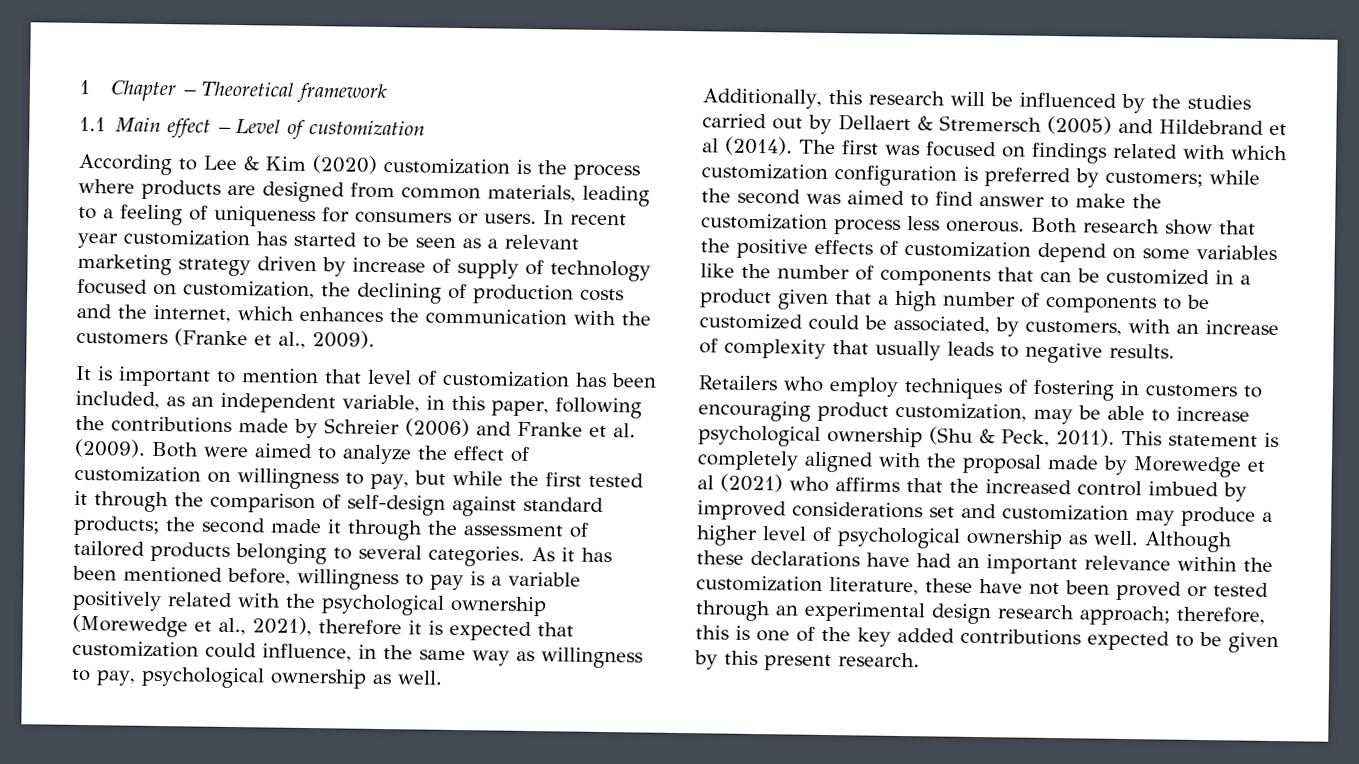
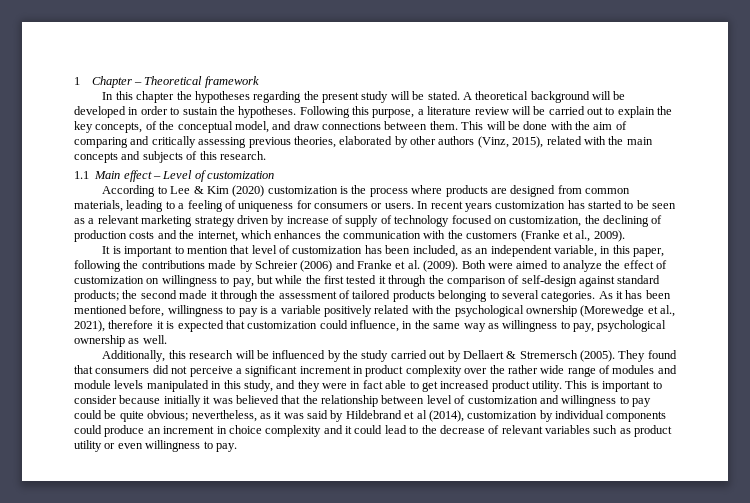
+ In this chapter the hypotheses regarding the present study will be stated. A theoretical background will be developed in order to sustain the hypotheses. Following this purpose, a literature review will be carried out to explain the key concepts, of the conceptual model, and draw connections between them. This will be done with the aim of comparing and critically assessing previous theories, elaborated by other authors (Vinz, 2015), related with the main concepts and subjects of this research.
- In recent year customization has started to be seen as a relevant marketing strategy driven by increase of supply of technology focused on customization, the declining of production costs and the internet, which enhances the communication with the customers (Franke et al., 2009).
+ In recent years customization has started to be seen as a relevant marketing strategy driven by increase of supply of technology focused on customization, the declining of production costs and the internet, which enhances the communication with the customers (Franke et al., 2009).
- Additionally, this research will be influenced by the studies carried out by Dellaert & Stremersch (2005) and Hildebrand et al (2014). The first was focused on findings related with which customization configuration is preferred by customers; while the second was aimed to find answer to make the customization process less onerous. Both research show that the positive effects of customization depend on some variables like the number of components that can be customized in a product given that a high number of components to be customized could be associated, by customers, with an increase of complexity that usually leads to negative results.
- Retailers who employ techniques of fostering in customers to encouraging product customization, may be able to increase psychological ownership (Shu & Peck, 2011). This statement is completely aligned with the proposal made by Morewedge et al (2021) who affirms that the increased control imbued by improved considerations set and customization may produce a higher level of psychological ownership as well. Although these declarations have had an important relevance within the customization literature, these have not been proved or tested through an experimental design research approach; therefore, this is one of the key added contributions expected to be given by this present research.
+ Additionally, this research will be influenced by the study carried out by Dellaert & Stremersch (2005). They found that consumers did not perceive a significant increment in product complexity over the rather wide range of modules and module levels manipulated in this study, and they were in fact able to get increased product utility. This is important to consider because initially it was believed that the relationship between level of customization and willingness to pay could be quite obvious; nevertheless, as it was said by Hildebrand et al (2014), customization by individual components could produce an increment in choice complexity and it could lead to the decrease of relevant variables such as product utility or even willingness to pay.

